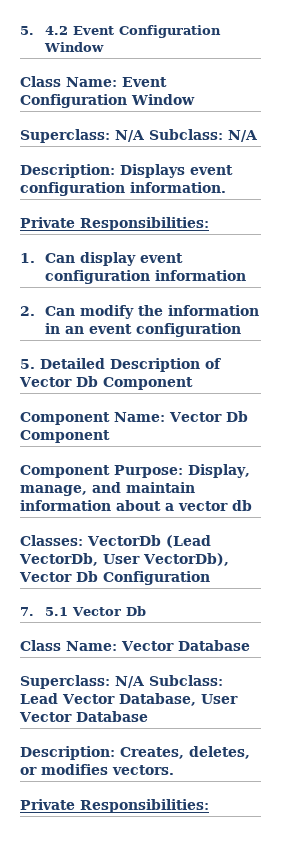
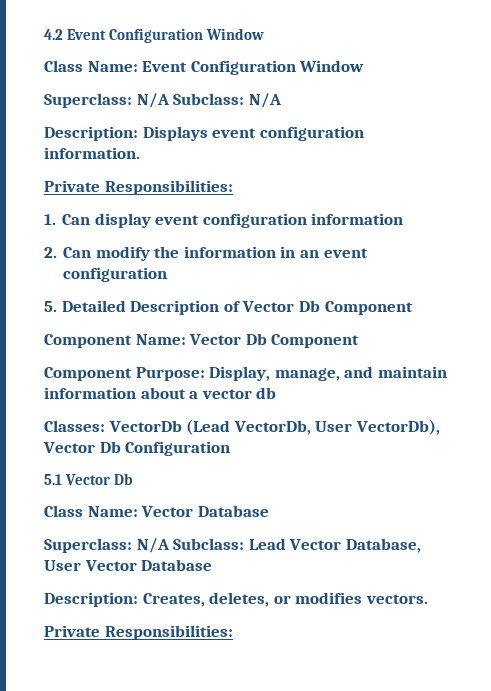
- 5. 4.2 Event Configuration Window
+ 4.2 Event Configuration Window
- 7. 5.1 Vector Db
+ 5.1 Vector Db

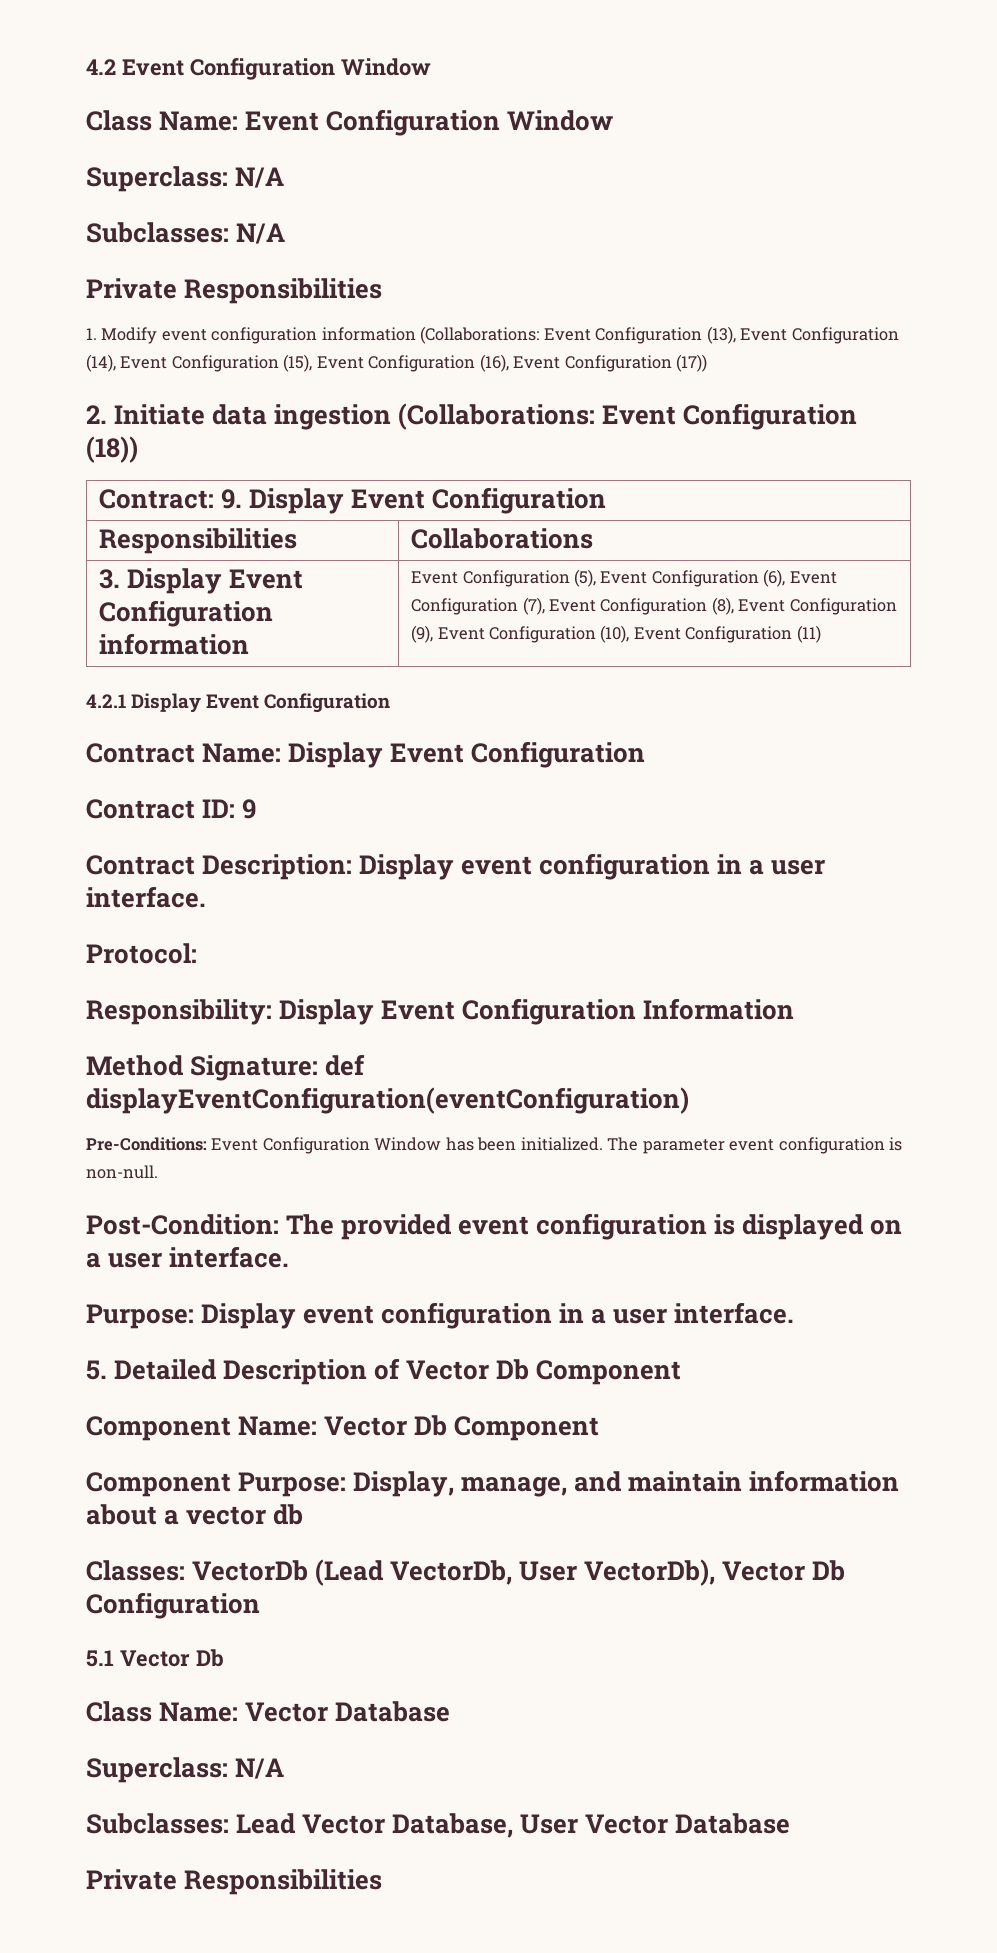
  Class Name: Event Configuration Window
- Superclass: N/A Subclass: N/A
- Description: Displays event configuration information.
- Private Responsibilities:
- 1. Can display event configuration information
- 2. Can modify the information in an event configuration
+ Superclass: N/A
+ Subclasses: N/A
+ Private Responsibilities
+ 1. Modify event configuration information (Collaborations: Event Configuration (13), Event Configuration (14), Event Configuration (15), Event Configuration (16), Event Configuration (17))
+ 2. Initiate data ingestion (Collaborations: Event Configuration (18))
+ Contract: 9. Display Event Configuration
+ Responsibilities | Collaborations
+ 3. Display Event Configuration information | Event Configuration (5), Event Configuration (6), Event Configuration (7), Event Configuration (8), Event Configuration (9), Event Configuration (10), Event Configuration (11)
+ 4.2.1 Display Event Configuration
+ Contract Name: Display Event Configuration
+ Contract ID: 9
+ Contract Description: Display event configuration in a user interface.
+ Protocol:
+ Responsibility: Display Event Configuration Information
+ Method Signature: def displayEventConfiguration(eventConfiguration)
+ Pre-Conditions: Event Configuration Window has been initialized. The parameter event configuration is non-null.
+ Post-Condition: The provided event configuration is displayed on a user interface.
+ Purpose: Display event configuration in a user interface.
  Class Name: Vector Database
- Superclass: N/A Subclass: Lead Vector Database, User Vector Database
- Description: Creates, deletes, or modifies vectors.
- Private Responsibilities:
+ Superclass: N/A
+ Subclasses: Lead Vector Database, User Vector Database
+ Private Responsibilities

